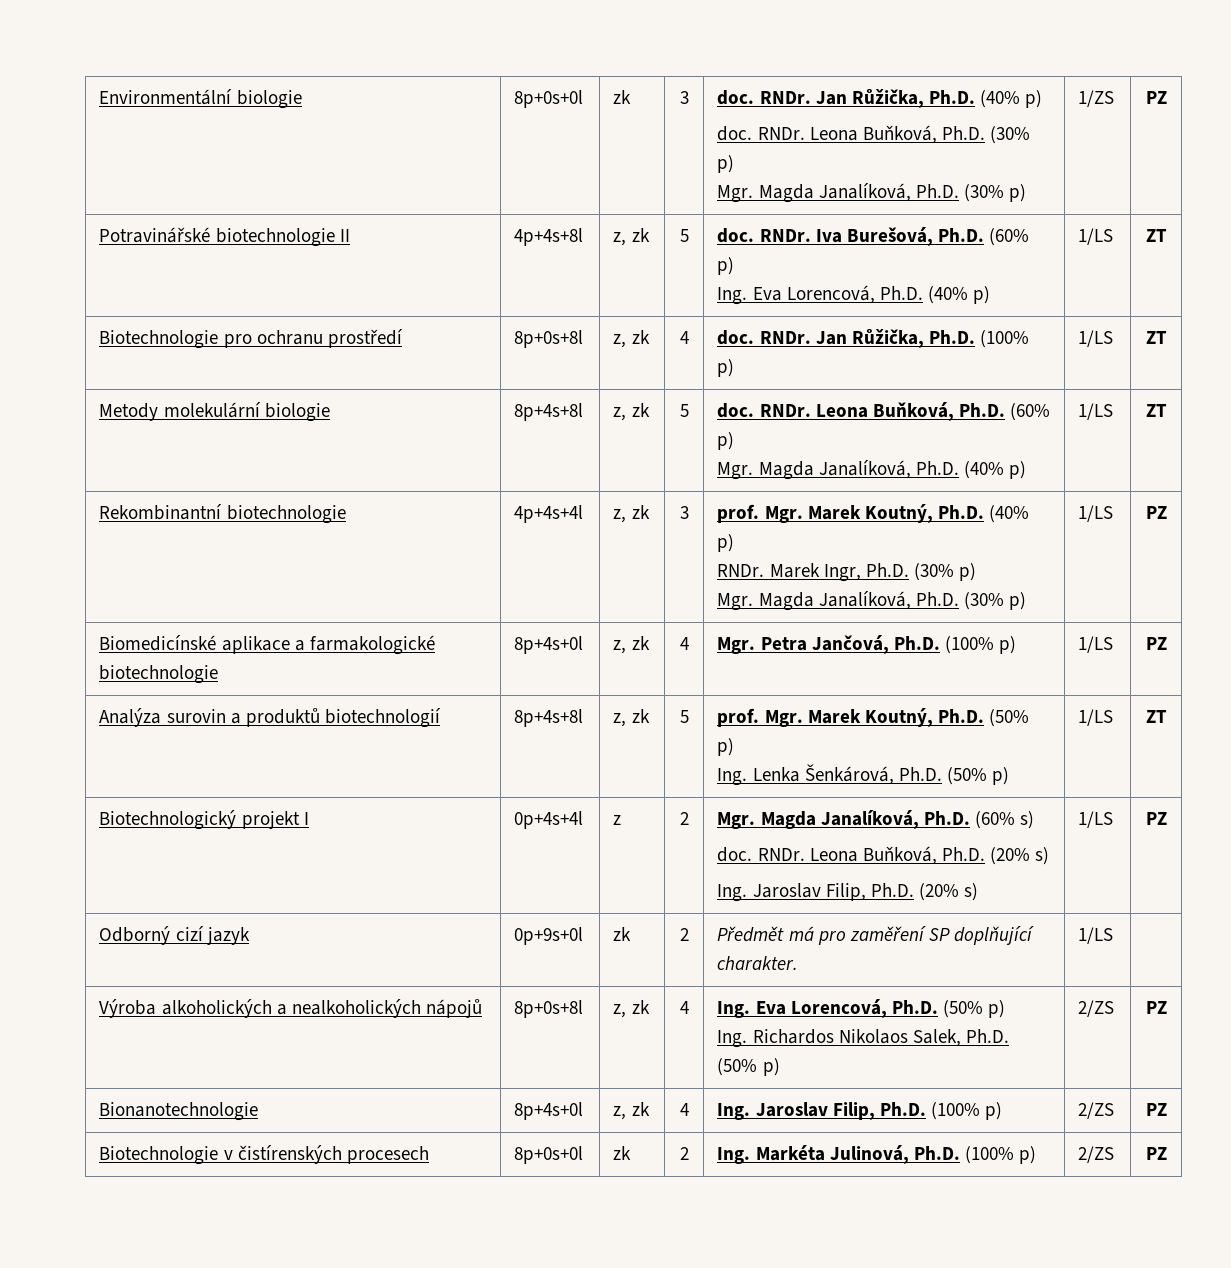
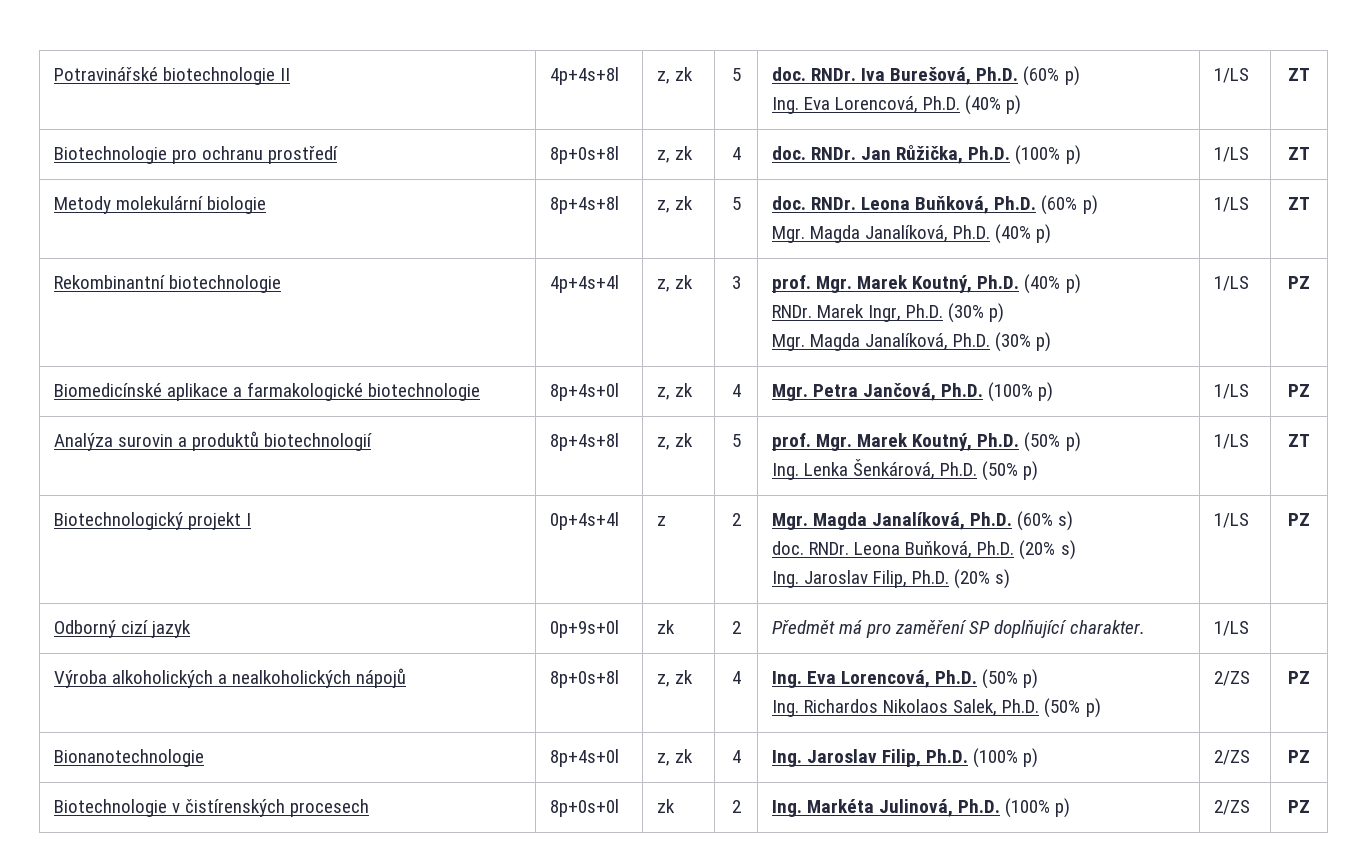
- Environmentální biologie | 8p+0s+0l | zk | 3 | doc. RNDr. Jan Růžička, Ph.D. (40% p)
- doc. RNDr. Leona Buňková, Ph.D. (30% p)
- Mgr. Magda Janalíková, Ph.D. (30% p) | 1/ZS | PZ

